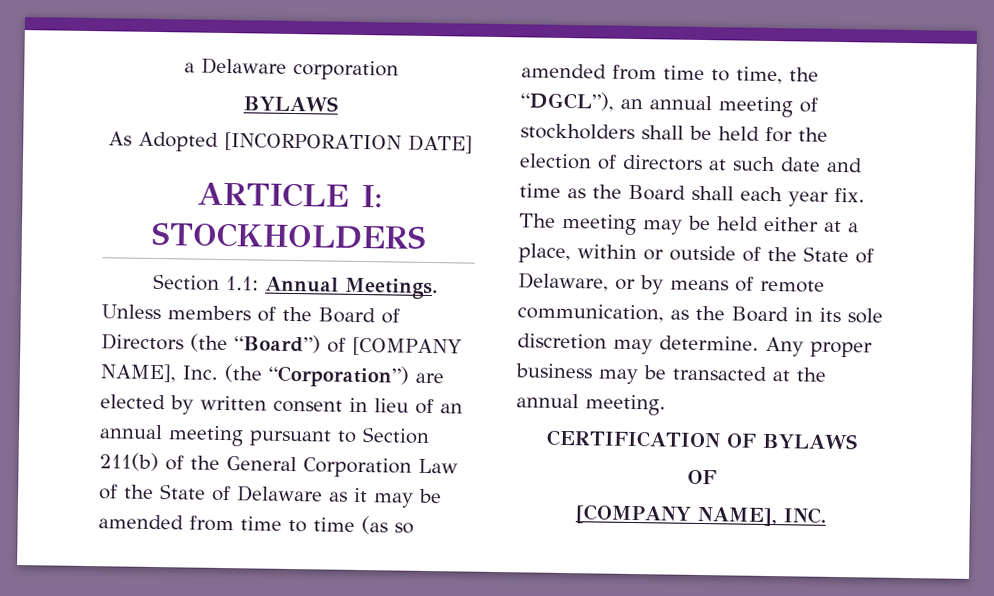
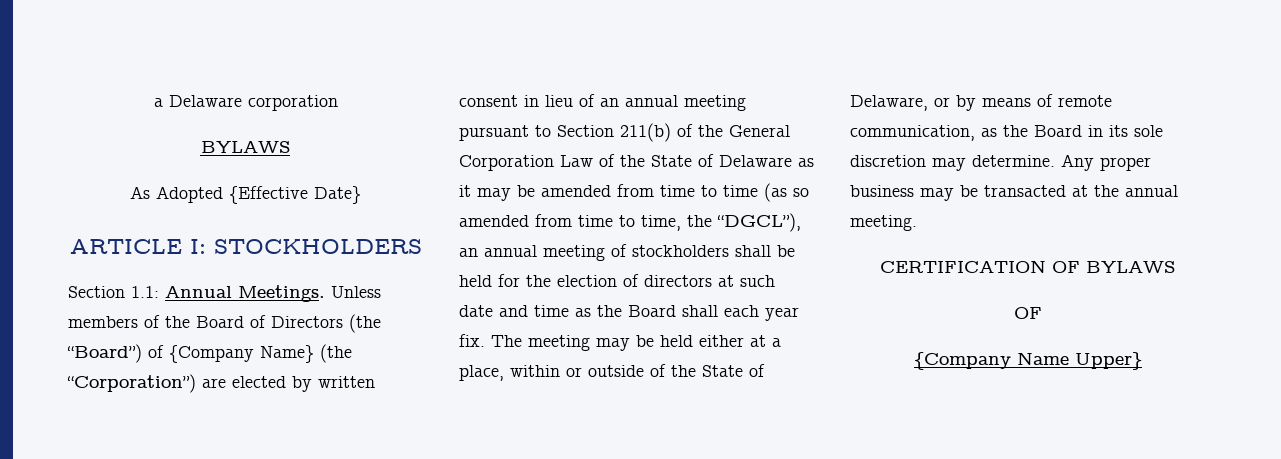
- As Adopted [INCORPORATION DATE]
+ As Adopted {Effective Date}
- Unless members of the Board of Directors (the “Board”) of [COMPANY NAME], Inc. (the “Corporation”) are elected by written consent in lieu of an annual meeting pursuant to Section 211(b) of the General Corporation Law of the State of Delaware as it may be amended from time to time (as so amended from time to time, the “DGCL”), an annual meeting of stockholders shall be held for the election of directors at such date and time as the Board shall each year fix.
+ Unless members of the Board of Directors (the “Board”) of {Company Name} (the “Corporation”) are elected by written consent in lieu of an annual meeting pursuant to Section 211(b) of the General Corporation Law of the State of Delaware as it may be amended from time to time (as so amended from time to time, the “DGCL”), an annual meeting of stockholders shall be held for the election of directors at such date and time as the Board shall each year fix.
- [COMPANY NAME], INC.
+ {Company Name Upper}

